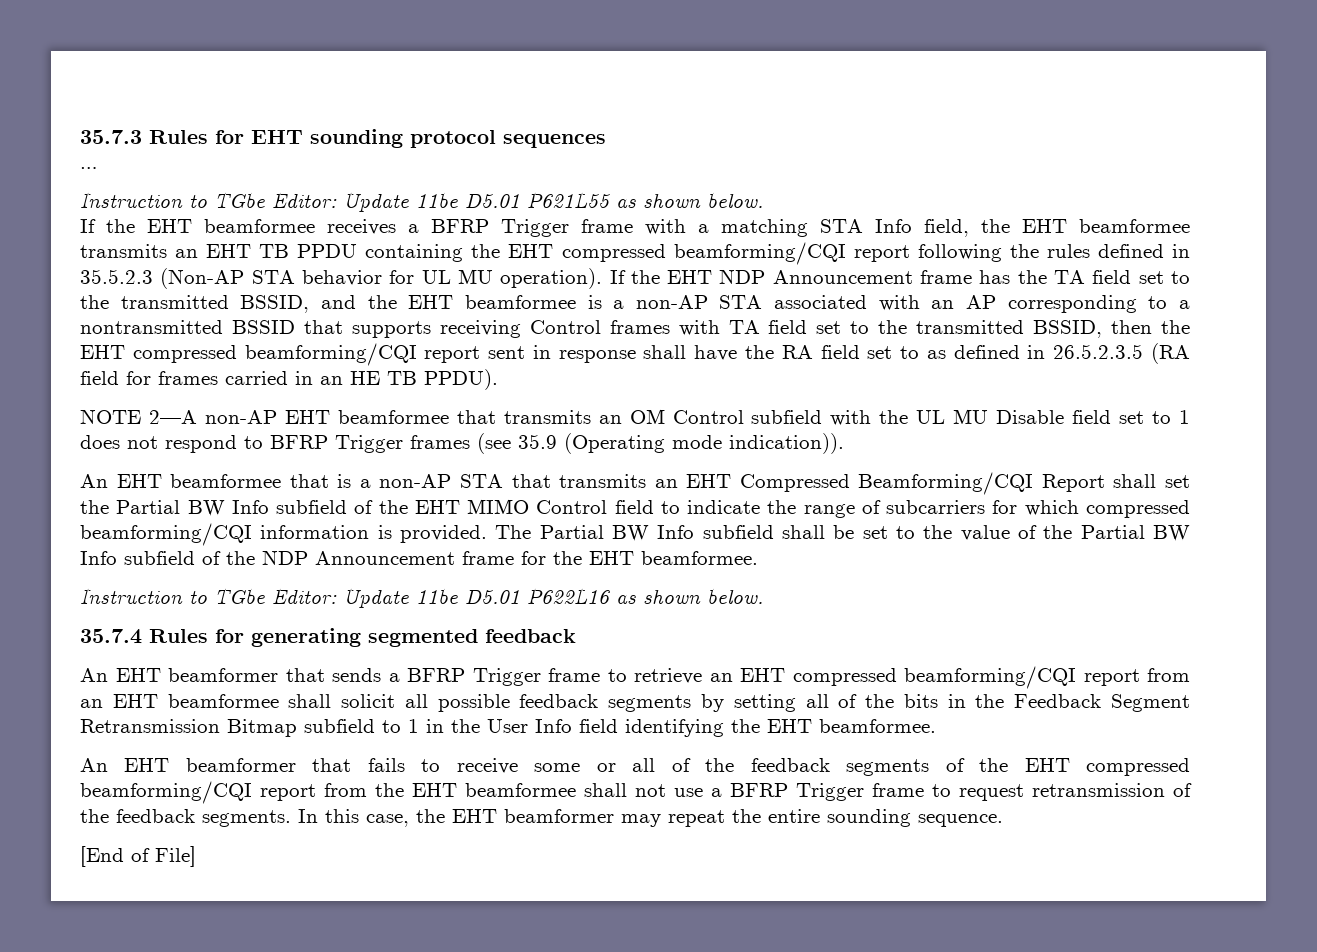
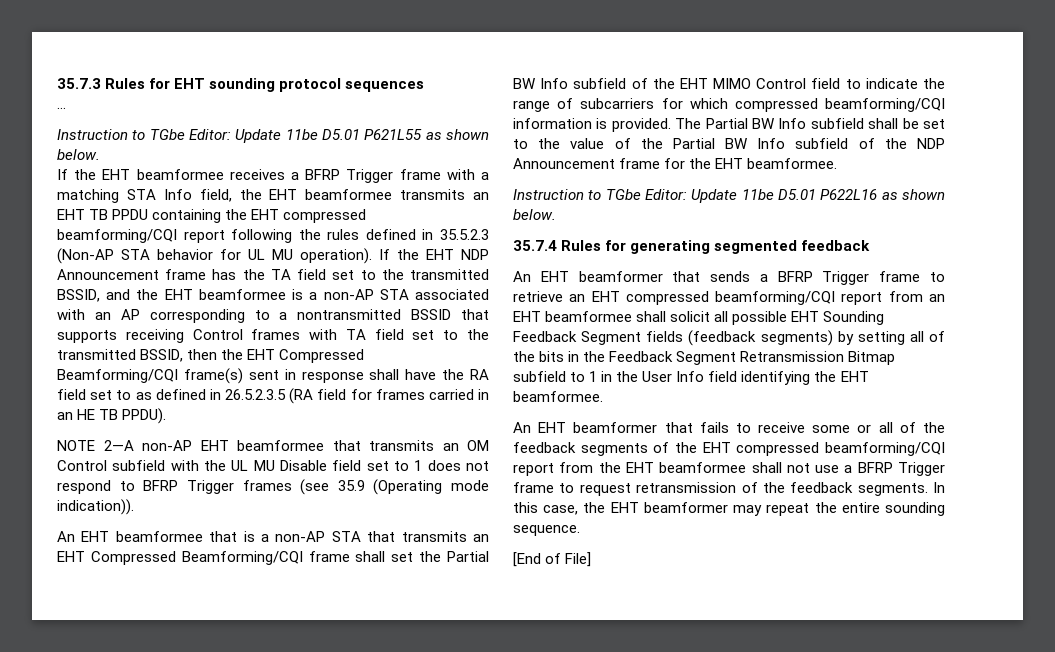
- If the EHT NDP Announcement frame has the TA field set to the transmitted BSSID, and the EHT beamformee is a non-AP STA associated with an AP corresponding to a nontransmitted BSSID that supports receiving Control frames with TA field set to the transmitted BSSID, then the EHT compressed beamforming/CQI report sent in response shall have the RA field set to as defined in 26.5.2.3.5 (RA field for frames carried in an HE TB PPDU).
+ If the EHT NDP Announcement frame has the TA field set to the transmitted BSSID, and the EHT beamformee is a non-AP STA associated with an AP corresponding to a nontransmitted BSSID that supports receiving Control frames with TA field set to the transmitted BSSID, then the EHT Compressed Beamforming/CQI frame(s) sent in response shall have the RA field set to as defined in 26.5.2.3.5 (RA field for frames carried in an HE TB PPDU).
- An EHT beamformee that is a non-AP STA that transmits an EHT Compressed Beamforming/CQI Report shall set the Partial BW Info subfield of the EHT MIMO Control field to indicate the range of subcarriers for which compressed beamforming/CQI information is provided.
+ An EHT beamformee that is a non-AP STA that transmits an EHT Compressed Beamforming/CQI frame shall set the Partial BW Info subfield of the EHT MIMO Control field to indicate the range of subcarriers for which compressed beamforming/CQI information is provided.
- An EHT beamformer that sends a BFRP Trigger frame to retrieve an EHT compressed beamforming/CQI report from an EHT beamformee shall solicit all possible feedback segments by setting all of the bits in the Feedback Segment Retransmission Bitmap subfield to 1 in the User Info field identifying the EHT beamformee.
+ An EHT beamformer that sends a BFRP Trigger frame to retrieve an EHT compressed beamforming/CQI report from an EHT beamformee shall solicit all possible EHT Sounding Feedback Segment fields (feedback segments) by setting all of the bits in the Feedback Segment Retransmission Bitmap subfield to 1 in the User Info field identifying the EHT beamformee.

